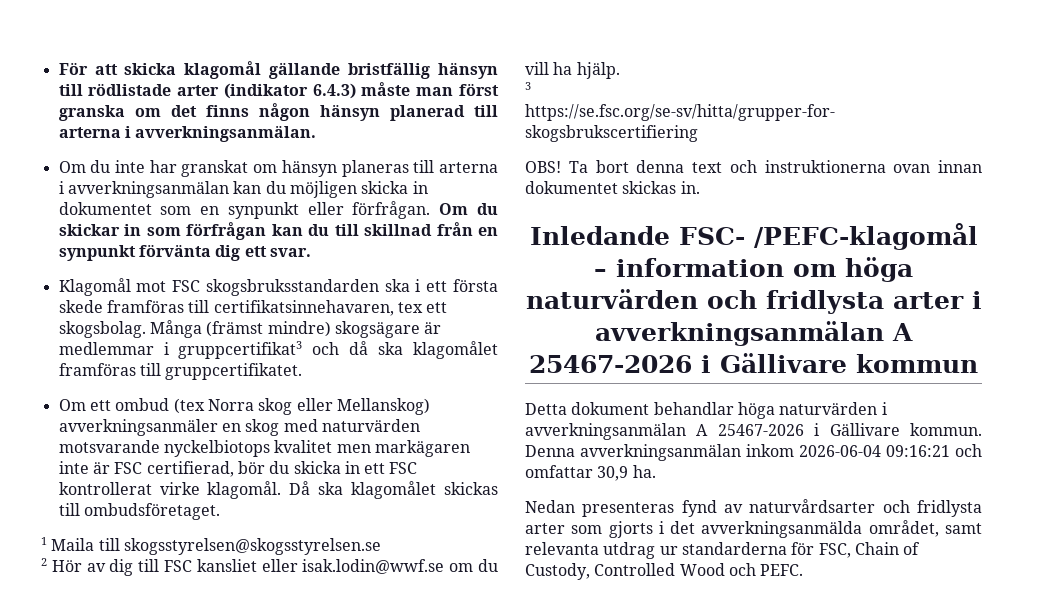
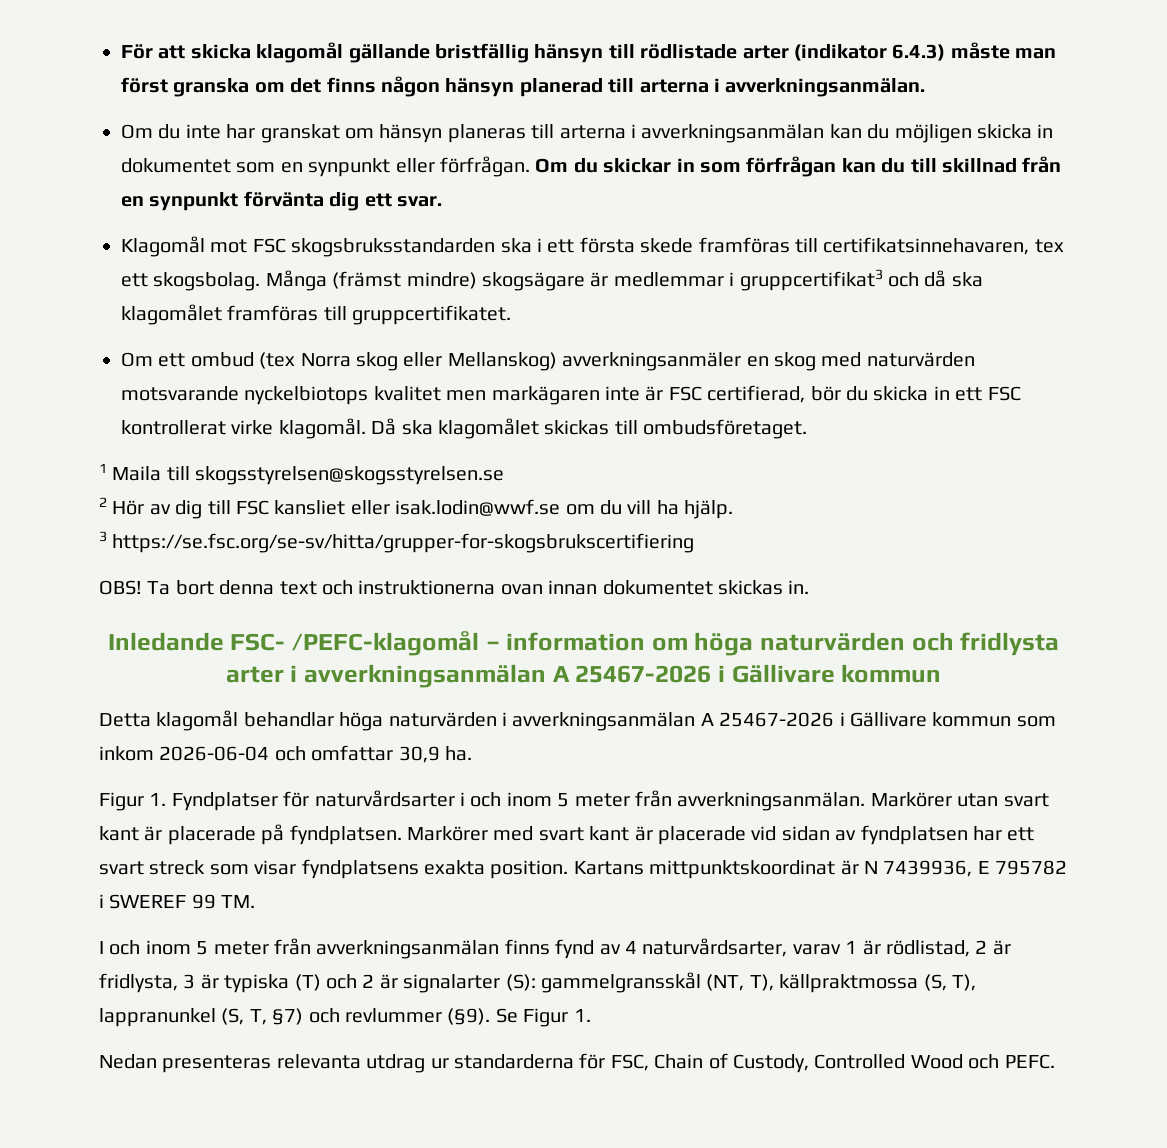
- Detta dokument behandlar höga naturvärden i avverkningsanmälan A 25467-2026 i Gällivare kommun. Denna avverkningsanmälan inkom 2026-06-04 09:16:21 och omfattar 30,9 ha.
+ Detta klagomål behandlar höga naturvärden i avverkningsanmälan A 25467-2026 i Gällivare kommun som inkom 2026-06-04 och omfattar 30,9 ha.
- Nedan presenteras fynd av naturvårdsarter och fridlysta arter som gjorts i det avverkningsanmälda området, samt relevanta utdrag ur standarderna för FSC, Chain of Custody, Controlled Wood och PEFC.
+ Figur 1. Fyndplatser för naturvårdsarter i och inom 5 meter från avverkningsanmälan. Markörer utan svart kant är placerade på fyndplatsen. Markörer med svart kant är placerade vid sidan av fyndplatsen har ett svart streck som visar fyndplatsens exakta position. Kartans mittpunktskoordinat är N 7439936, E 795782 i SWEREF 99 TM.
+ I och inom 5 meter från avverkningsanmälan finns fynd av 4 naturvårdsarter, varav 1 är rödlistad, 2 är fridlysta, 3 är typiska (T) och 2 är signalarter (S): gammelgransskål (NT, T), källpraktmossa (S, T), lappranunkel (S, T, §7) och revlummer (§9). Se Figur 1.
+ Nedan presenteras relevanta utdrag ur standarderna för FSC, Chain of Custody, Controlled Wood och PEFC.

